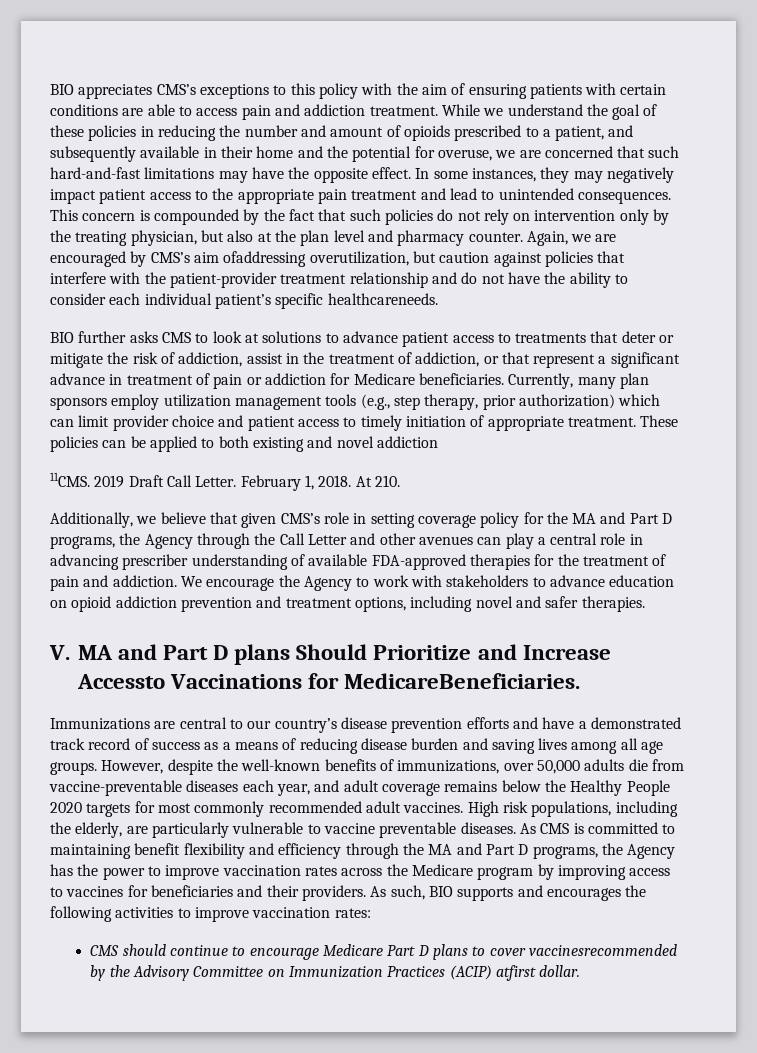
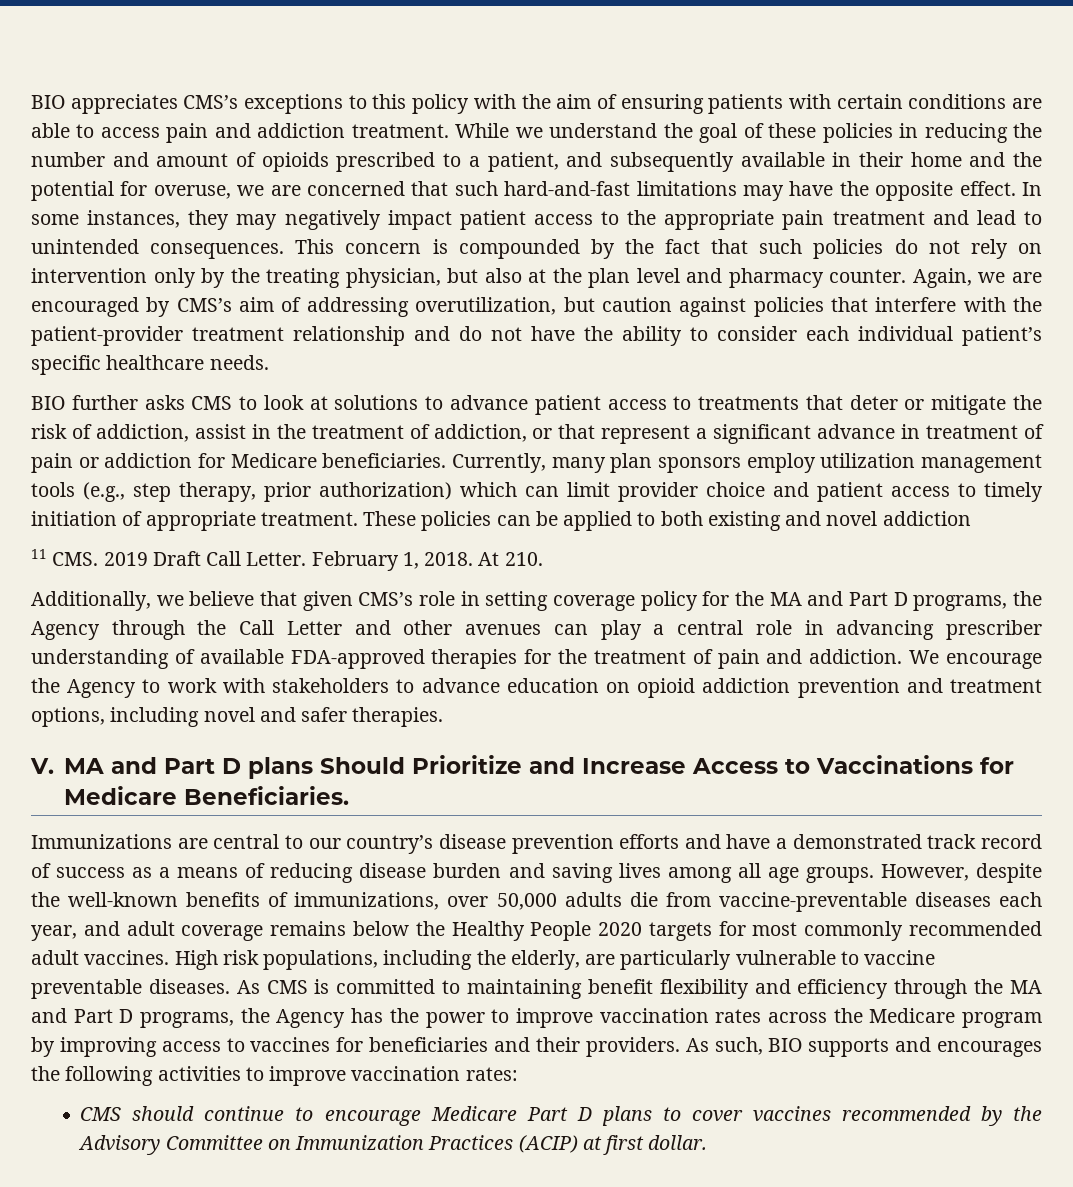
- Again, we are encouraged by CMS’s aim ofaddressing overutilization, but caution against policies that interfere with the patient-provider treatment relationship and do not have the ability to consider each individual patient’s specific healthcareneeds.
+ Again, we are encouraged by CMS’s aim of addressing overutilization, but caution against policies that interfere with the patient-provider treatment relationship and do not have the ability to consider each individual patient’s specific healthcare needs.
- 11CMS. 2019 Draft Call Letter.
+ 11 CMS. 2019 Draft Call Letter.
- V. MA and Part D plans Should Prioritize and Increase Accessto Vaccinations for MedicareBeneficiaries.
+ V. MA and Part D plans Should Prioritize and Increase Access to Vaccinations for Medicare Beneficiaries.
- CMS should continue to encourage Medicare Part D plans to cover vaccinesrecommended by the Advisory Committee on Immunization Practices (ACIP) atfirst dollar.
+ CMS should continue to encourage Medicare Part D plans to cover vaccines recommended by the Advisory Committee on Immunization Practices (ACIP) at first dollar.

